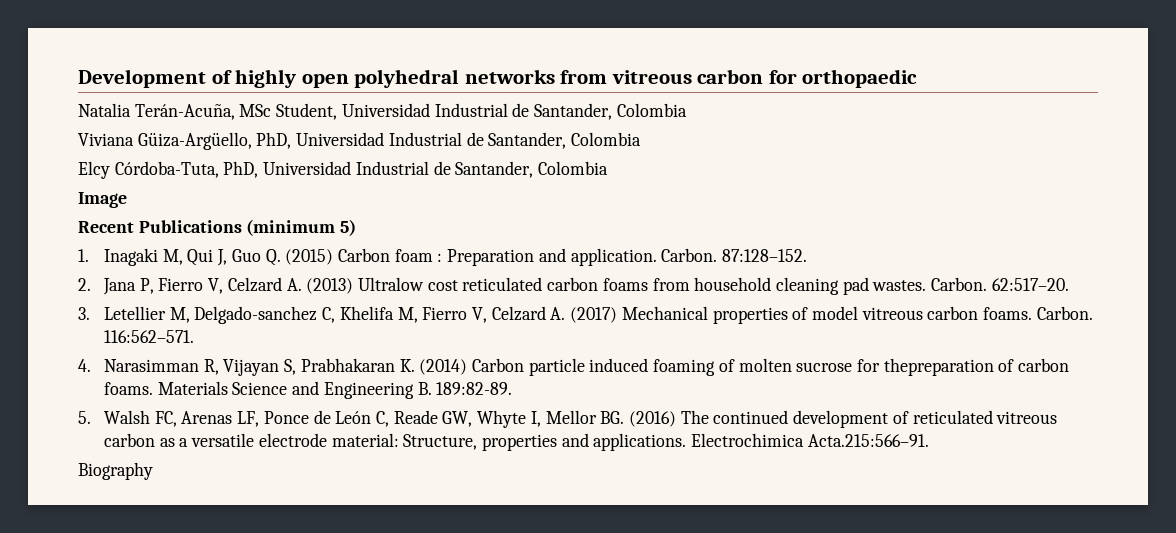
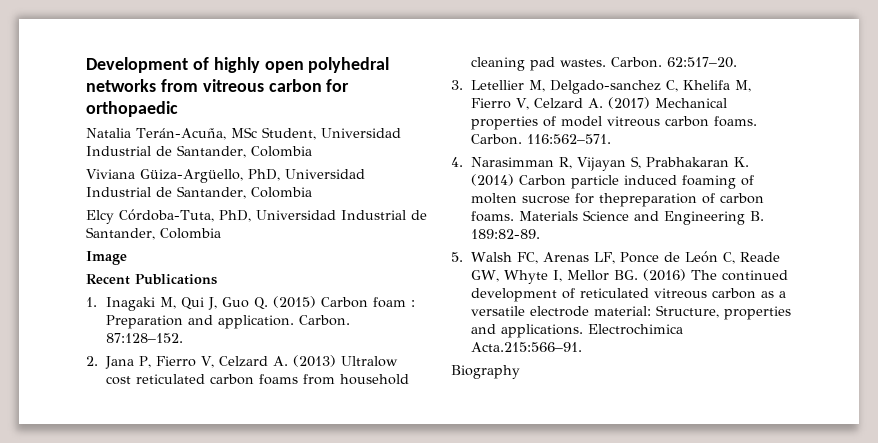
- Recent Publications (minimum 5)
+ Recent Publications

